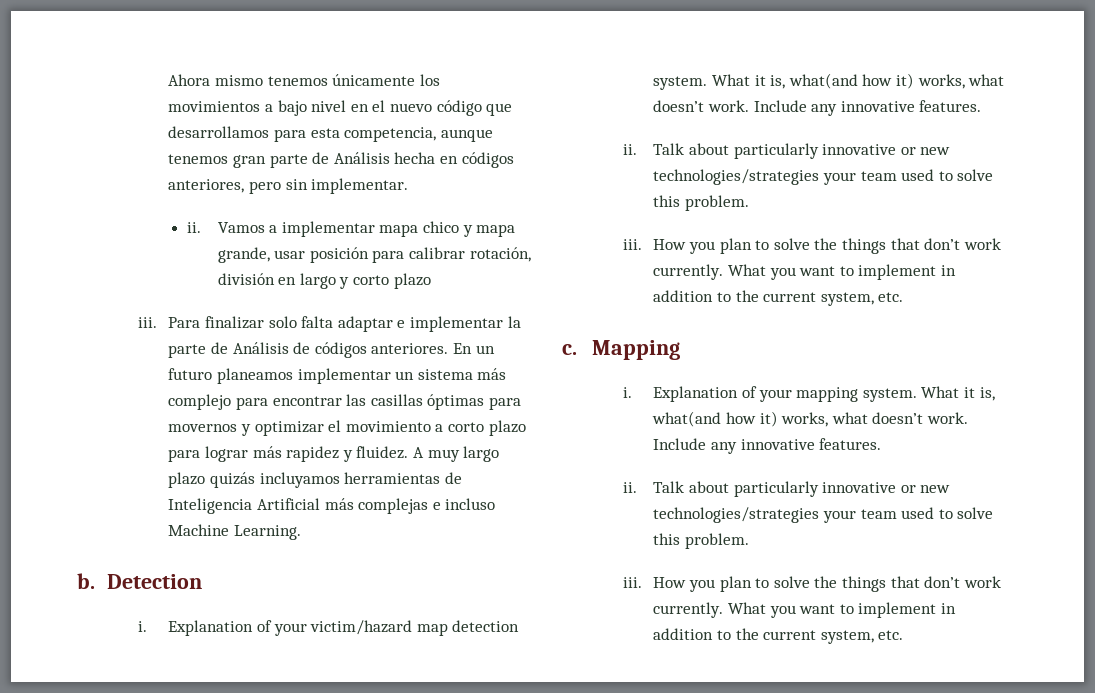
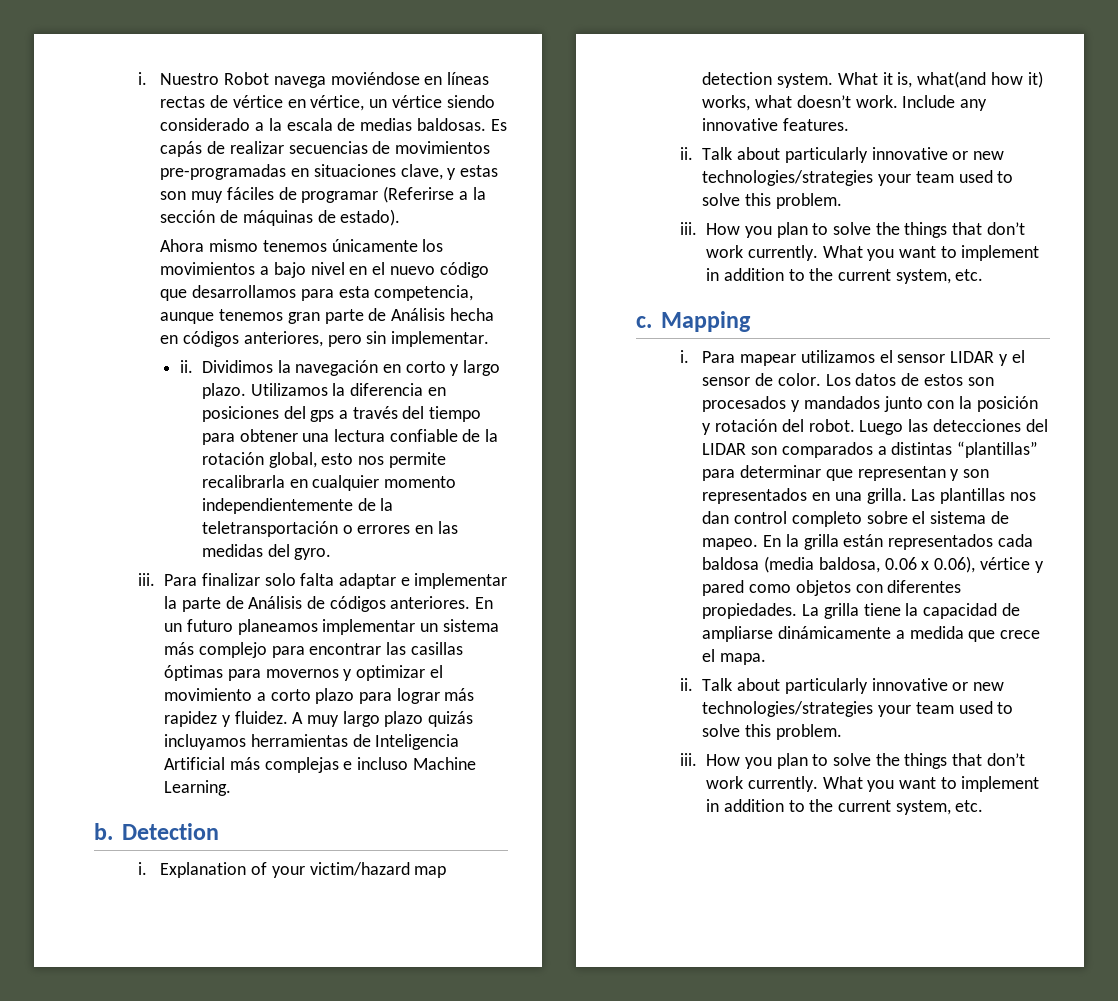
+ i. Nuestro Robot navega moviéndose en líneas rectas de vértice en vértice, un vértice siendo considerado a la escala de medias baldosas. Es capás de realizar secuencias de movimientos pre-programadas en situaciones clave, y estas son muy fáciles de programar (Referirse a la sección de máquinas de estado).
- Vamos a implementar mapa chico y mapa grande, usar posición para calibrar rotación, división en largo y corto plazo
+ Dividimos la navegación en corto y largo plazo. Utilizamos la diferencia en posiciones del gps a través del tiempo para obtener una lectura confiable de la rotación global, esto nos permite recalibrarla en cualquier momento independientemente de la teletransportación o errores en las medidas del gyro.
- Explanation of your mapping system. What it is, what(and how it) works, what doesn’t work. Include any innovative features.
+ Para mapear utilizamos el sensor LIDAR y el sensor de color. Los datos de estos son procesados y mandados junto con la posición y rotación del robot. Luego las detecciones del LIDAR son comparados a distintas “plantillas” para determinar que representan y son representados en una grilla. Las plantillas nos dan control completo sobre el sistema de mapeo. En la grilla están representados cada baldosa (media baldosa, 0.06 x 0.06), vértice y pared como objetos con diferentes propiedades. La grilla tiene la capacidad de ampliarse dinámicamente a medida que crece el mapa.

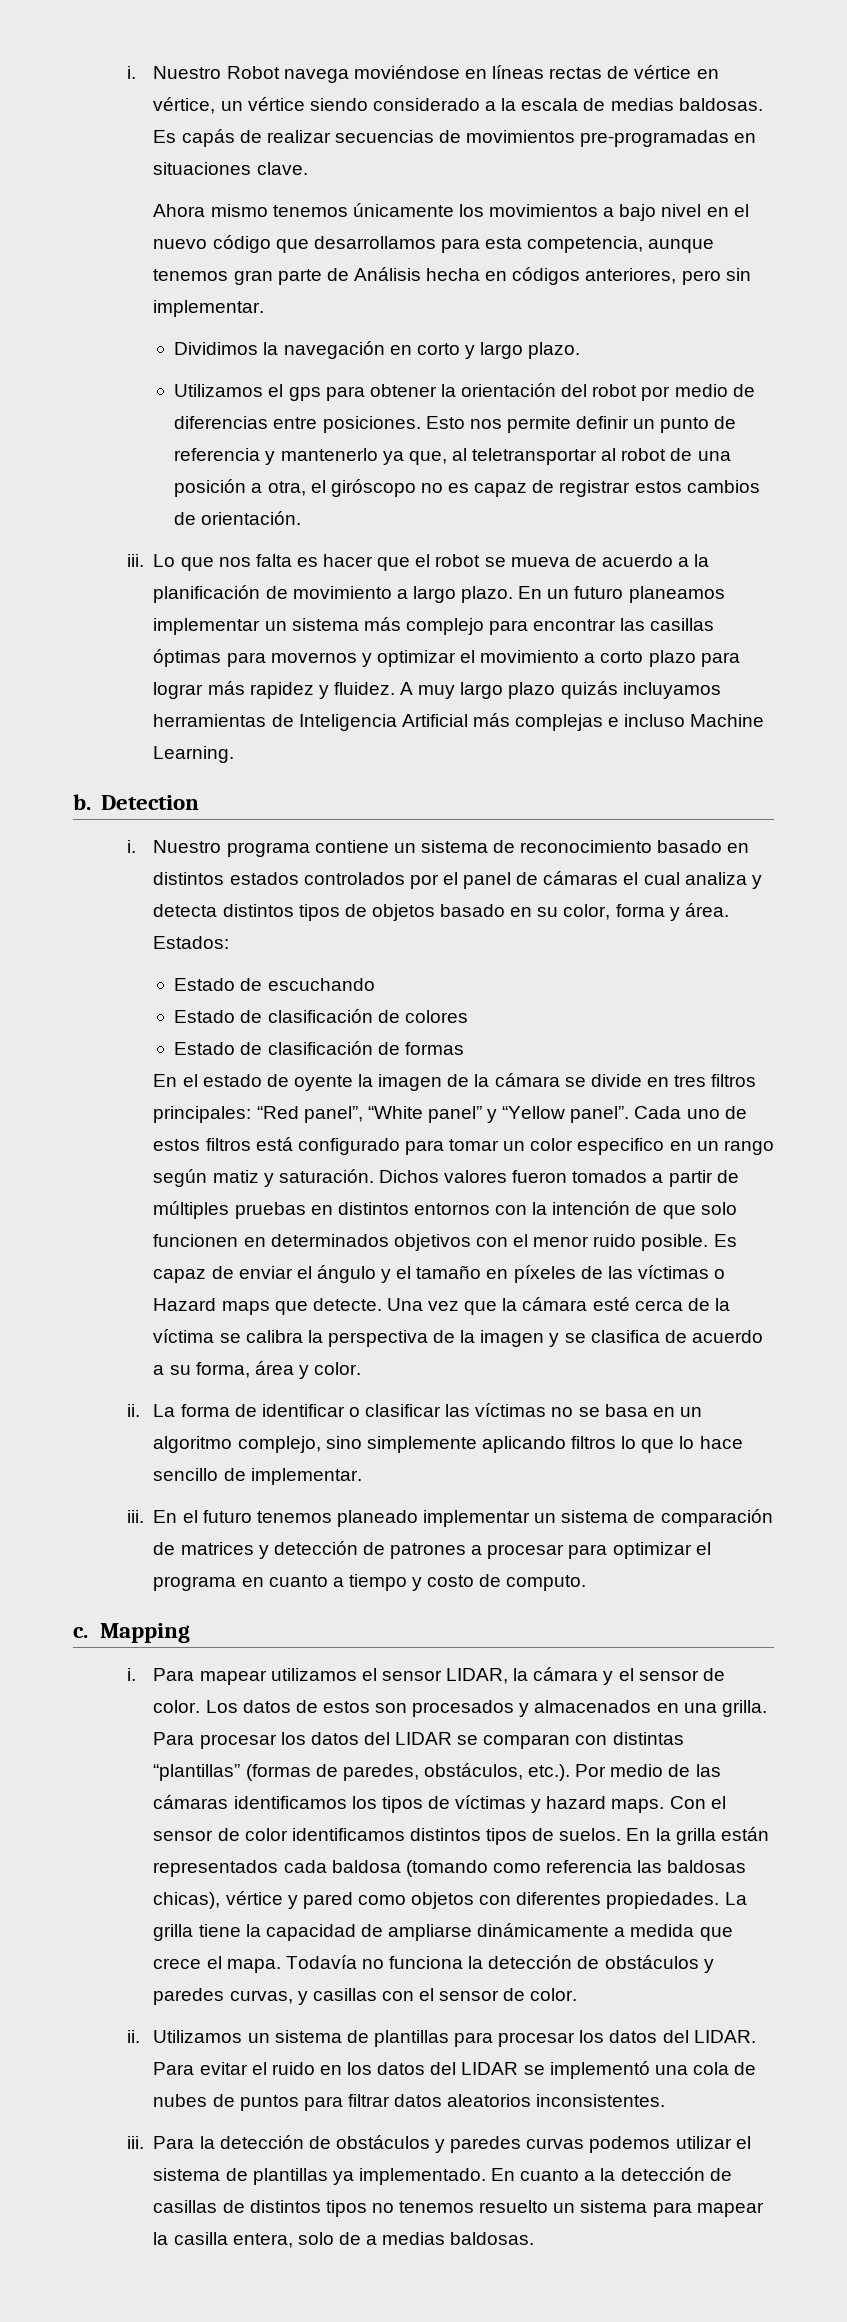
- Es capás de realizar secuencias de movimientos pre-programadas en situaciones clave, y estas son muy fáciles de programar (Referirse a la sección de máquinas de estado).
+ Es capás de realizar secuencias de movimientos pre-programadas en situaciones clave.
  Ahora mismo tenemos únicamente los movimientos a bajo nivel en el nuevo código que desarrollamos para esta competencia, aunque tenemos gran parte de Análisis hecha en códigos anteriores, pero sin implementar.
- ii. Dividimos la navegación en corto y largo plazo. Utilizamos la diferencia en posiciones del gps a través del tiempo para obtener una lectura confiable de la rotación global, esto nos permite recalibrarla en cualquier momento independientemente de la teletransportación o errores en las medidas del gyro.
- iii. Para finalizar solo falta adaptar e implementar la parte de Análisis de códigos anteriores.
+ Dividimos la navegación en corto y largo plazo.
+ Utilizamos el gps para obtener la orientación del robot por medio de diferencias entre posiciones. Esto nos permite definir un punto de referencia y mantenerlo ya que, al teletransportar al robot de una posición a otra, el giróscopo no es capaz de registrar estos cambios de orientación.
+ iii. Lo que nos falta es hacer que el robot se mueva de acuerdo a la planificación de movimiento a largo plazo.
- Explanation of your victim/hazard map detection system. What it is, what(and how it) works, what doesn’t work. Include any innovative features.
- ii. Talk about particularly innovative or new technologies/strategies your team used to solve this problem.
- iii. How you plan to solve the things that don’t work currently. What you want to implement in addition to the current system, etc.
+ Nuestro programa contiene un sistema de reconocimiento basado en distintos estados controlados por el panel de cámaras el cual analiza y detecta distintos tipos de objetos basado en su color, forma y área. Estados:
+ Estado de escuchando
+ Estado de clasificación de colores
+ Estado de clasificación de formas
+ En el estado de oyente la imagen de la cámara se divide en tres filtros principales: “Red panel”, “White panel” y “Yellow panel”. Cada uno de estos filtros está configurado para tomar un color especifico en un rango según matiz y saturación. Dichos valores fueron tomados a partir de múltiples pruebas en distintos entornos con la intención de que solo funcionen en determinados objetivos con el menor ruido posible. Es capaz de enviar el ángulo y el tamaño en píxeles de las víctimas o Hazard maps que detecte. Una vez que la cámara esté cerca de la víctima se calibra la perspectiva de la imagen y se clasifica de acuerdo a su forma, área y color.
+ ii. La forma de identificar o clasificar las víctimas no se basa en un algoritmo complejo, sino simplemente aplicando filtros lo que lo hace sencillo de implementar.
+ iii. En el futuro tenemos planeado implementar un sistema de comparación de matrices y detección de patrones a procesar para optimizar el programa en cuanto a tiempo y costo de computo.
- Para mapear utilizamos el sensor LIDAR y el sensor de color.
+ Para mapear utilizamos el sensor LIDAR, la cámara y el sensor de color.
- Los datos de estos son procesados y mandados junto con la posición y rotación del robot. Luego las detecciones del LIDAR son comparados a distintas “plantillas” para determinar que representan y son representados en una grilla. Las plantillas nos dan control completo sobre el sistema de mapeo.
+ Los datos de estos son procesados y almacenados en una grilla. Para procesar los datos del LIDAR se comparan con distintas “plantillas” (formas de paredes, obstáculos, etc.). Por medio de las cámaras identificamos los tipos de víctimas y hazard maps. Con el sensor de color identificamos distintos tipos de suelos.
- En la grilla están representados cada baldosa (media baldosa, 0.06 x 0.06), vértice y pared como objetos con diferentes propiedades.
+ En la grilla están representados cada baldosa (tomando como referencia las baldosas chicas), vértice y pared como objetos con diferentes propiedades.
- La grilla tiene la capacidad de ampliarse dinámicamente a medida que crece el mapa.
- ii. Talk about particularly innovative or new technologies/strategies your team used to solve this problem.
- iii. How you plan to solve the things that don’t work currently. What you want to implement in addition to the current system, etc.
+ La grilla tiene la capacidad de ampliarse dinámicamente a medida que crece el mapa. Todavía no funciona la detección de obstáculos y paredes curvas, y casillas con el sensor de color.
+ ii. Utilizamos un sistema de plantillas para procesar los datos del LIDAR. Para evitar el ruido en los datos del LIDAR se implementó una cola de nubes de puntos para filtrar datos aleatorios inconsistentes.
+ iii. Para la detección de obstáculos y paredes curvas podemos utilizar el sistema de plantillas ya implementado. En cuanto a la detección de casillas de distintos tipos no tenemos resuelto un sistema para mapear la casilla entera, solo de a medias baldosas.

